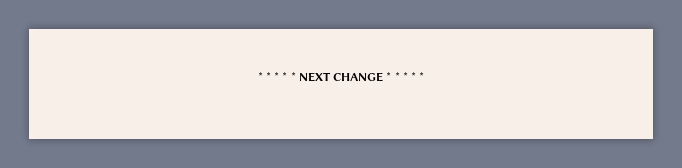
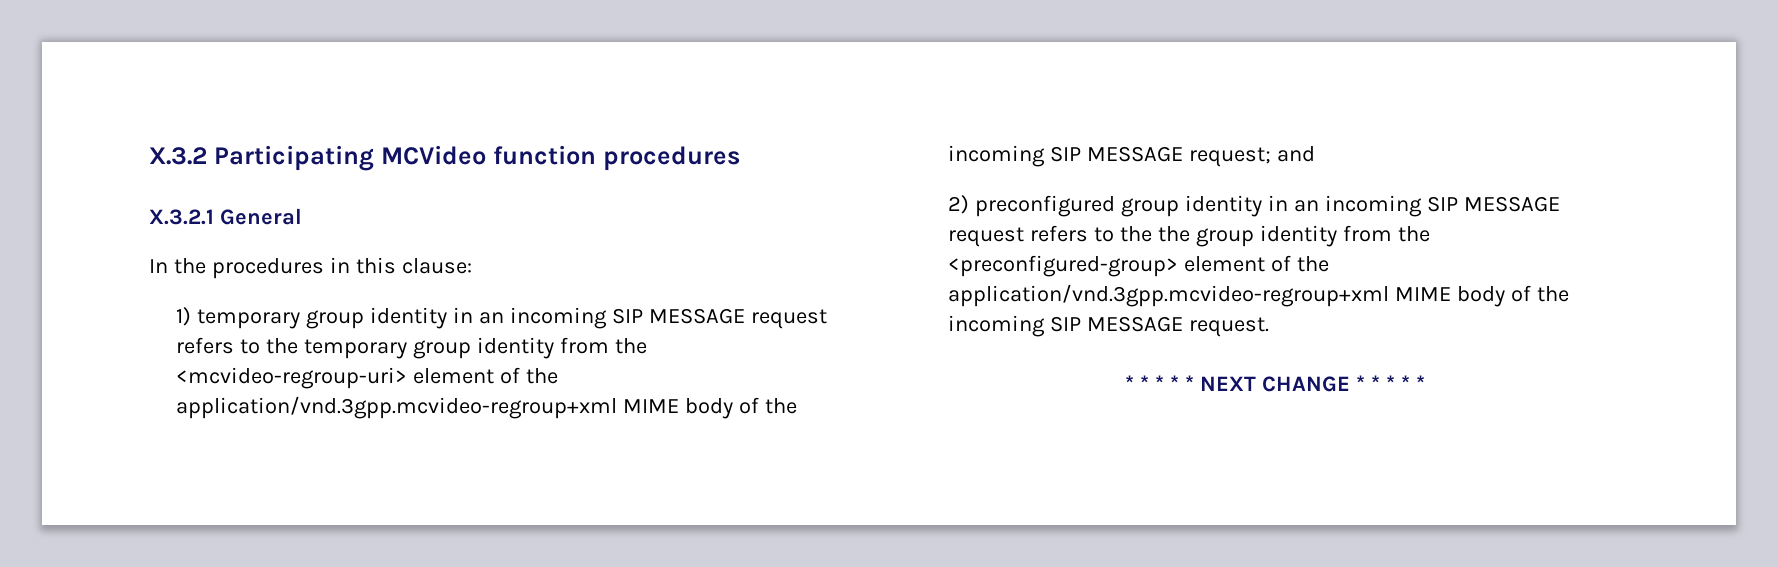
+ X.3.2 Participating MCVideo function procedures
+ X.3.2.1 General
+ In the procedures in this clause:
+ 1) temporary group identity in an incoming SIP MESSAGE request refers to the temporary group identity from the <mcvideo-regroup-uri> element of the application/vnd.3gpp.mcvideo-regroup+xml MIME body of the incoming SIP MESSAGE request; and
+ 2) preconfigured group identity in an incoming SIP MESSAGE request refers to the the group identity from the <preconfigured-group> element of the application/vnd.3gpp.mcvideo-regroup+xml MIME body of the incoming SIP MESSAGE request.

